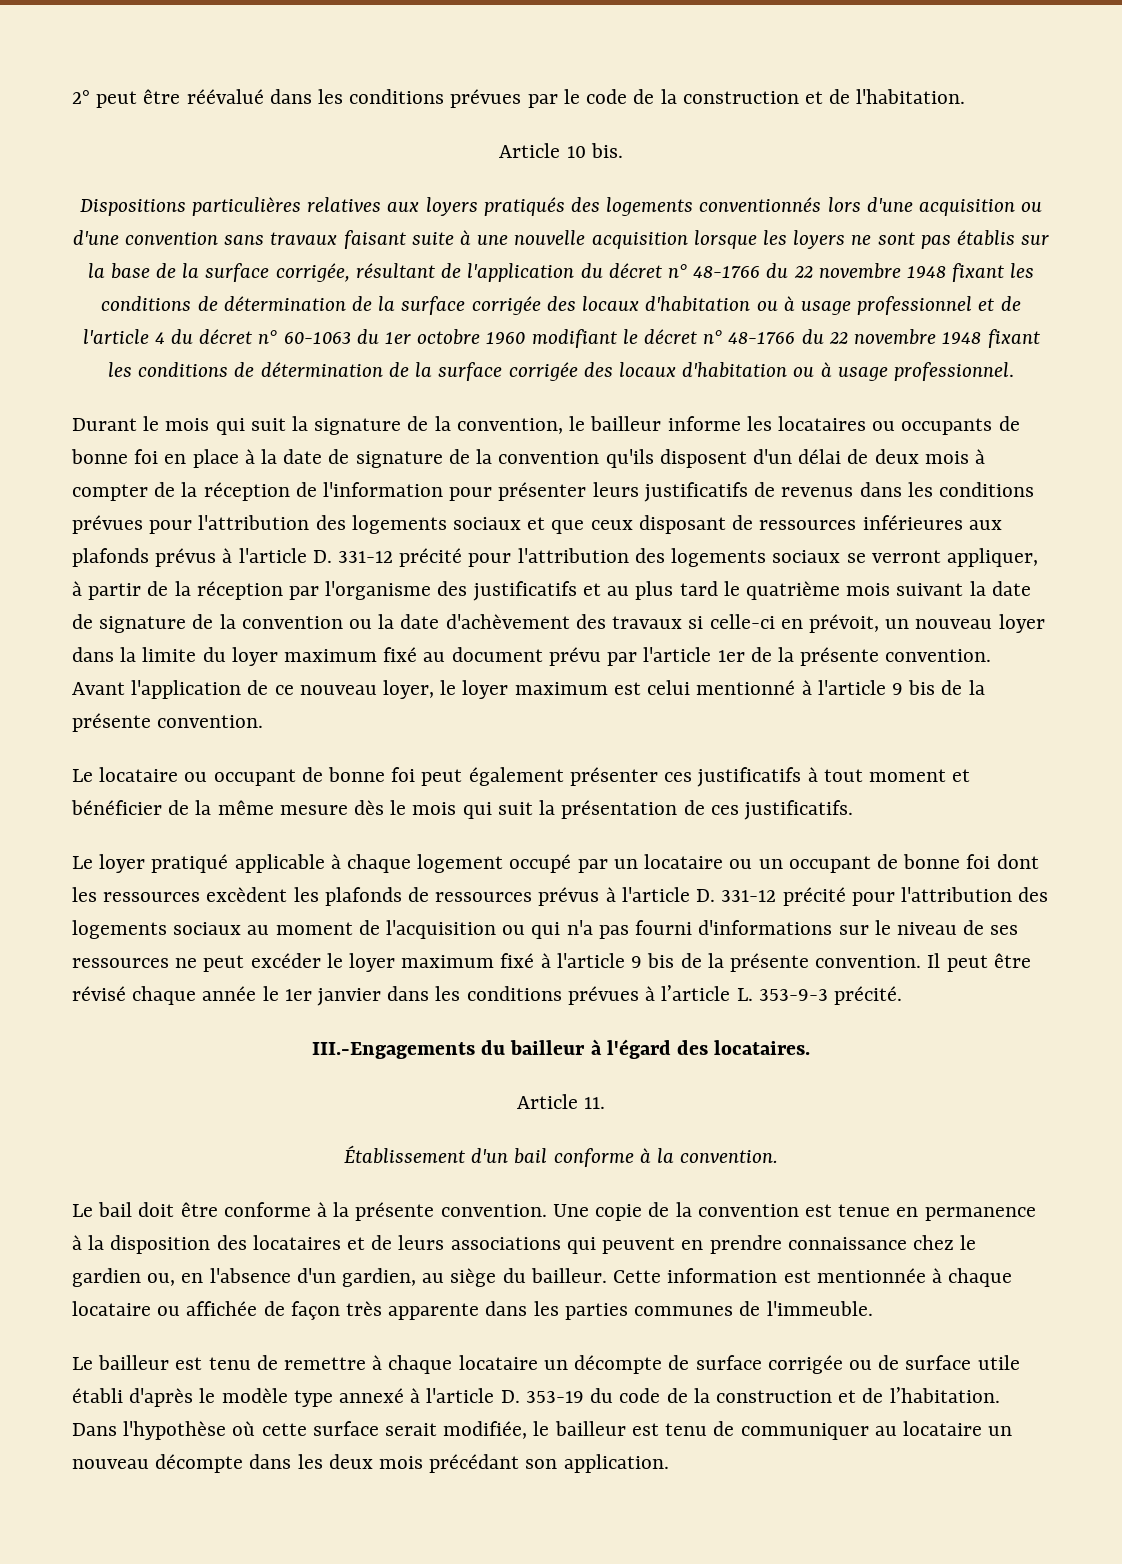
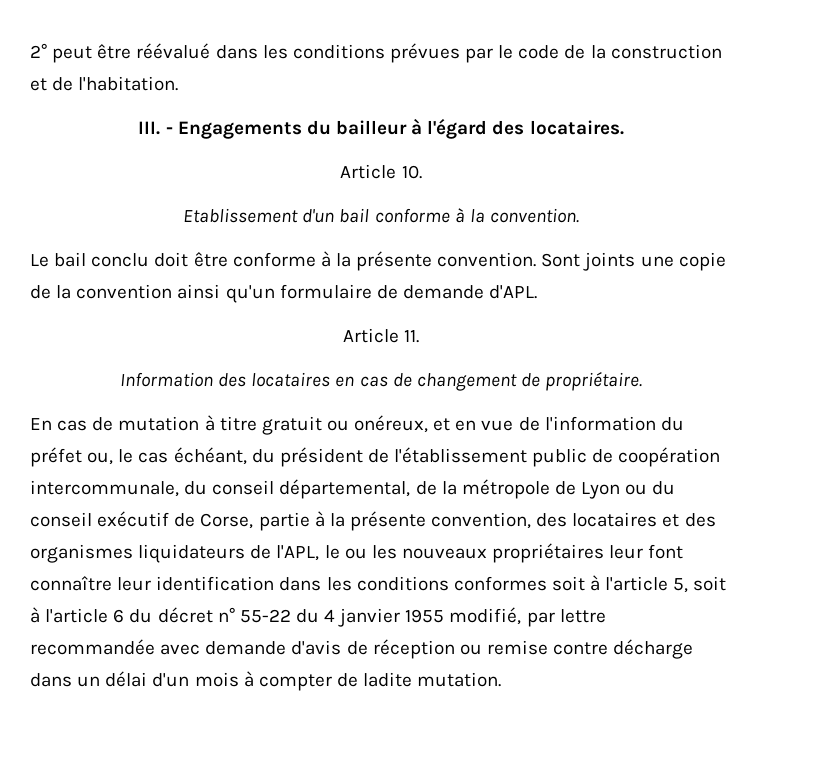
- Article 10 bis.
- Dispositions particulières relatives aux loyers pratiqués des logements conventionnés lors d'une acquisition ou d'une convention sans travaux faisant suite à une nouvelle acquisition lorsque les loyers ne sont pas établis sur la base de la surface corrigée, résultant de l'application du décret n° 48-1766 du 22 novembre 1948 fixant les conditions de détermination de la surface corrigée des locaux d'habitation ou à usage professionnel et de l'article 4 du décret n° 60-1063 du 1er octobre 1960 modifiant le décret n° 48-1766 du 22 novembre 1948 fixant les conditions de détermination de la surface corrigée des locaux d'habitation ou à usage professionnel.
- Durant le mois qui suit la signature de la convention, le bailleur informe les locataires ou occupants de bonne foi en place à la date de signature de la convention qu'ils disposent d'un délai de deux mois à compter de la réception de l'information pour présenter leurs justificatifs de revenus dans les conditions prévues pour l'attribution des logements sociaux et que ceux disposant de ressources inférieures aux plafonds prévus à l'article D. 331-12 précité pour l'attribution des logements sociaux se verront appliquer, à partir de la réception par l'organisme des justificatifs et au plus tard le quatrième mois suivant la date de signature de la convention ou la date d'achèvement des travaux si celle-ci en prévoit, un nouveau loyer dans la limite du loyer maximum fixé au document prévu par l'article 1er de la présente convention. Avant l'application de ce nouveau loyer, le loyer maximum est celui mentionné à l'article 9 bis de la présente convention.
- Le locataire ou occupant de bonne foi peut également présenter ces justificatifs à tout moment et bénéficier de la même mesure dès le mois qui suit la présentation de ces justificatifs.
- Le loyer pratiqué applicable à chaque logement occupé par un locataire ou un occupant de bonne foi dont les ressources excèdent les plafonds de ressources prévus à l'article D. 331-12 précité pour l'attribution des logements sociaux au moment de l'acquisition ou qui n'a pas fourni d'informations sur le niveau de ses ressources ne peut excéder le loyer maximum fixé à l'article 9 bis de la présente convention. Il peut être révisé chaque année le 1er janvier dans les conditions prévues à l’article L. 353-9-3 précité.
- III.-Engagements du bailleur à l'égard des locataires.
+ III. - Engagements du bailleur à l'égard des locataires.
- Article 11.
- Établissement d'un bail conforme à la convention.
+ Article 10.
+ Etablissement d'un bail conforme à la convention.
- Le bail doit être conforme à la présente convention.
+ Le bail conclu doit être conforme à la présente convention.
- Une copie de la convention est tenue en permanence à la disposition des locataires et de leurs associations qui peuvent en prendre connaissance chez le gardien ou, en l'absence d'un gardien, au siège du bailleur. Cette information est mentionnée à chaque locataire ou affichée de façon très apparente dans les parties communes de l'immeuble.
- Le bailleur est tenu de remettre à chaque locataire un décompte de surface corrigée ou de surface utile établi d'après le modèle type annexé à l'article D. 353-19 du code de la construction et de l’habitation. Dans l'hypothèse où cette surface serait modifiée, le bailleur est tenu de communiquer au locataire un nouveau décompte dans les deux mois précédant son application.
+ Sont joints une copie de la convention ainsi qu'un formulaire de demande d'APL.
+ Article 11.
+ Information des locataires en cas de changement de propriétaire.
+ En cas de mutation à titre gratuit ou onéreux, et en vue de l'information du préfet ou, le cas échéant, du président de l'établissement public de coopération intercommunale, du conseil départemental, de la métropole de Lyon ou du conseil exécutif de Corse, partie à la présente convention, des locataires et des organismes liquidateurs de l'APL, le ou les nouveaux propriétaires leur font connaître leur identification dans les conditions conformes soit à l'article 5, soit à l'article 6 du décret n° 55-22 du 4 janvier 1955 modifié, par lettre recommandée avec demande d'avis de réception ou remise contre décharge dans un délai d'un mois à compter de ladite mutation.

